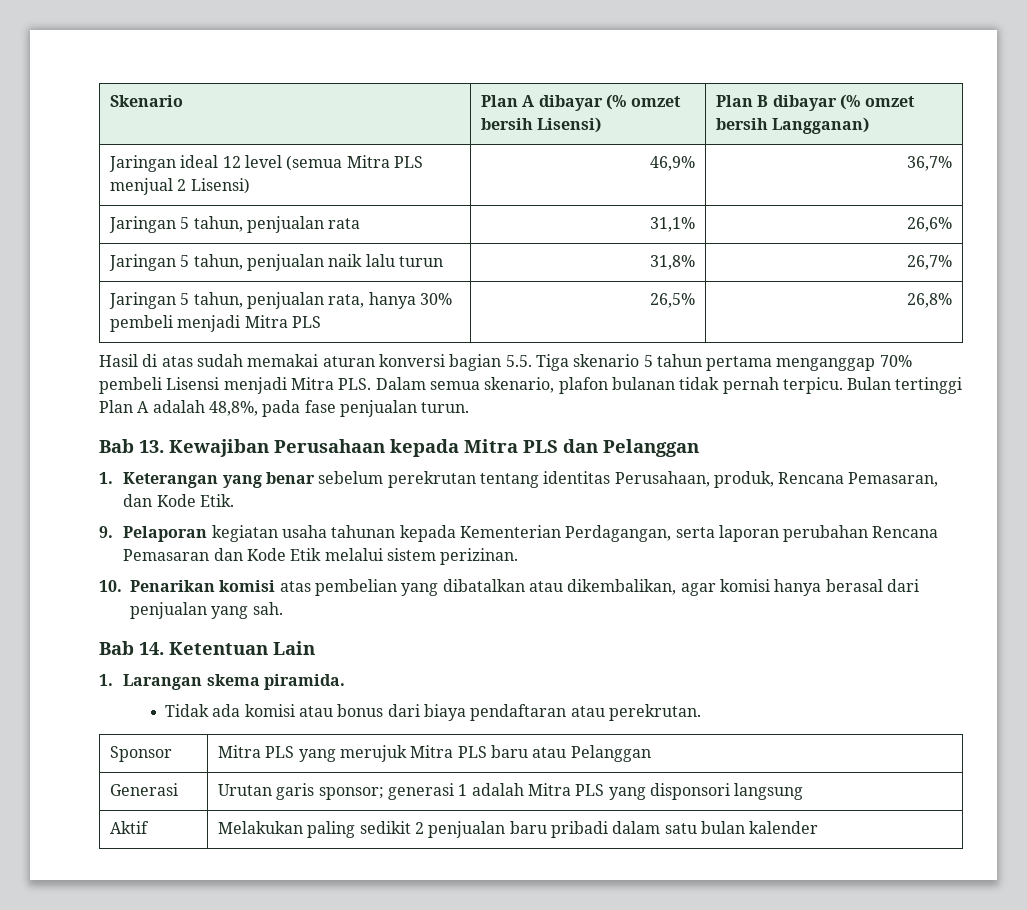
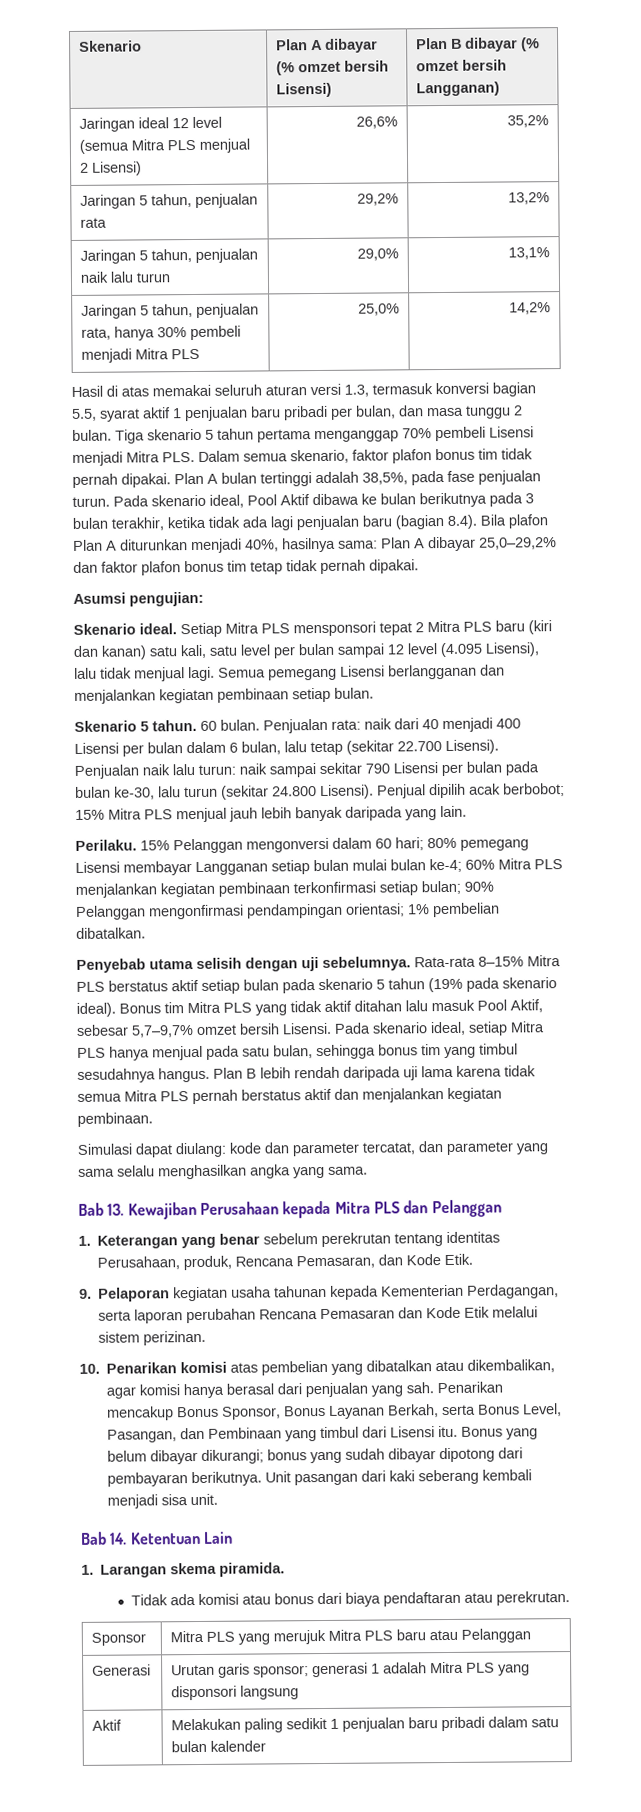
- Jaringan ideal 12 level (semua Mitra PLS menjual 2 Lisensi) | 46,9% | 36,7%
+ Jaringan ideal 12 level (semua Mitra PLS menjual 2 Lisensi) | 26,6% | 35,2%
- Jaringan 5 tahun, penjualan rata | 31,1% | 26,6%
+ Jaringan 5 tahun, penjualan rata | 29,2% | 13,2%
- Jaringan 5 tahun, penjualan naik lalu turun | 31,8% | 26,7%
+ Jaringan 5 tahun, penjualan naik lalu turun | 29,0% | 13,1%
- Jaringan 5 tahun, penjualan rata, hanya 30% pembeli menjadi Mitra PLS | 26,5% | 26,8%
+ Jaringan 5 tahun, penjualan rata, hanya 30% pembeli menjadi Mitra PLS | 25,0% | 14,2%
- Hasil di atas sudah memakai aturan konversi bagian 5.5. Tiga skenario 5 tahun pertama menganggap 70% pembeli Lisensi menjadi Mitra PLS. Dalam semua skenario, plafon bulanan tidak pernah terpicu. Bulan tertinggi Plan A adalah 48,8%, pada fase penjualan turun.
+ Hasil di atas memakai seluruh aturan versi 1.3, termasuk konversi bagian 5.5, syarat aktif 1 penjualan baru pribadi per bulan, dan masa tunggu 2 bulan. Tiga skenario 5 tahun pertama menganggap 70% pembeli Lisensi menjadi Mitra PLS. Dalam semua skenario, faktor plafon bonus tim tidak pernah dipakai. Plan A bulan tertinggi adalah 38,5%, pada fase penjualan turun. Pada skenario ideal, Pool Aktif dibawa ke bulan berikutnya pada 3 bulan terakhir, ketika tidak ada lagi penjualan baru (bagian 8.4). Bila plafon Plan A diturunkan menjadi 40%, hasilnya sama: Plan A dibayar 25,0–29,2% dan faktor plafon bonus tim tetap tidak pernah dipakai.
+ Asumsi pengujian:
+ Skenario ideal. Setiap Mitra PLS mensponsori tepat 2 Mitra PLS baru (kiri dan kanan) satu kali, satu level per bulan sampai 12 level (4.095 Lisensi), lalu tidak menjual lagi. Semua pemegang Lisensi berlangganan dan menjalankan kegiatan pembinaan setiap bulan.
+ Skenario 5 tahun. 60 bulan. Penjualan rata: naik dari 40 menjadi 400 Lisensi per bulan dalam 6 bulan, lalu tetap (sekitar 22.700 Lisensi). Penjualan naik lalu turun: naik sampai sekitar 790 Lisensi per bulan pada bulan ke-30, lalu turun (sekitar 24.800 Lisensi). Penjual dipilih acak berbobot; 15% Mitra PLS menjual jauh lebih banyak daripada yang lain.
+ Perilaku. 15% Pelanggan mengonversi dalam 60 hari; 80% pemegang Lisensi membayar Langganan setiap bulan mulai bulan ke-4; 60% Mitra PLS menjalankan kegiatan pembinaan terkonfirmasi setiap bulan; 90% Pelanggan mengonfirmasi pendampingan orientasi; 1% pembelian dibatalkan.
+ Penyebab utama selisih dengan uji sebelumnya. Rata-rata 8–15% Mitra PLS berstatus aktif setiap bulan pada skenario 5 tahun (19% pada skenario ideal). Bonus tim Mitra PLS yang tidak aktif ditahan lalu masuk Pool Aktif, sebesar 5,7–9,7% omzet bersih Lisensi. Pada skenario ideal, setiap Mitra PLS hanya menjual pada satu bulan, sehingga bonus tim yang timbul sesudahnya hangus. Plan B lebih rendah daripada uji lama karena tidak semua Mitra PLS pernah berstatus aktif dan menjalankan kegiatan pembinaan.
+ Simulasi dapat diulang: kode dan parameter tercatat, dan parameter yang sama selalu menghasilkan angka yang sama.
+ Penarikan mencakup Bonus Sponsor, Bonus Layanan Berkah, serta Bonus Level, Pasangan, dan Pembinaan yang timbul dari Lisensi itu. Bonus yang belum dibayar dikurangi; bonus yang sudah dibayar dipotong dari pembayaran berikutnya. Unit pasangan dari kaki seberang kembali menjadi sisa unit.
- Aktif | Melakukan paling sedikit 2 penjualan baru pribadi dalam satu bulan kalender
+ Aktif | Melakukan paling sedikit 1 penjualan baru pribadi dalam satu bulan kalender

